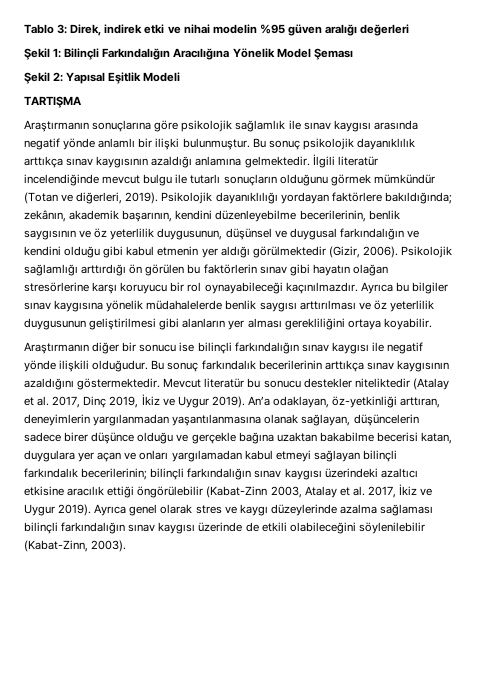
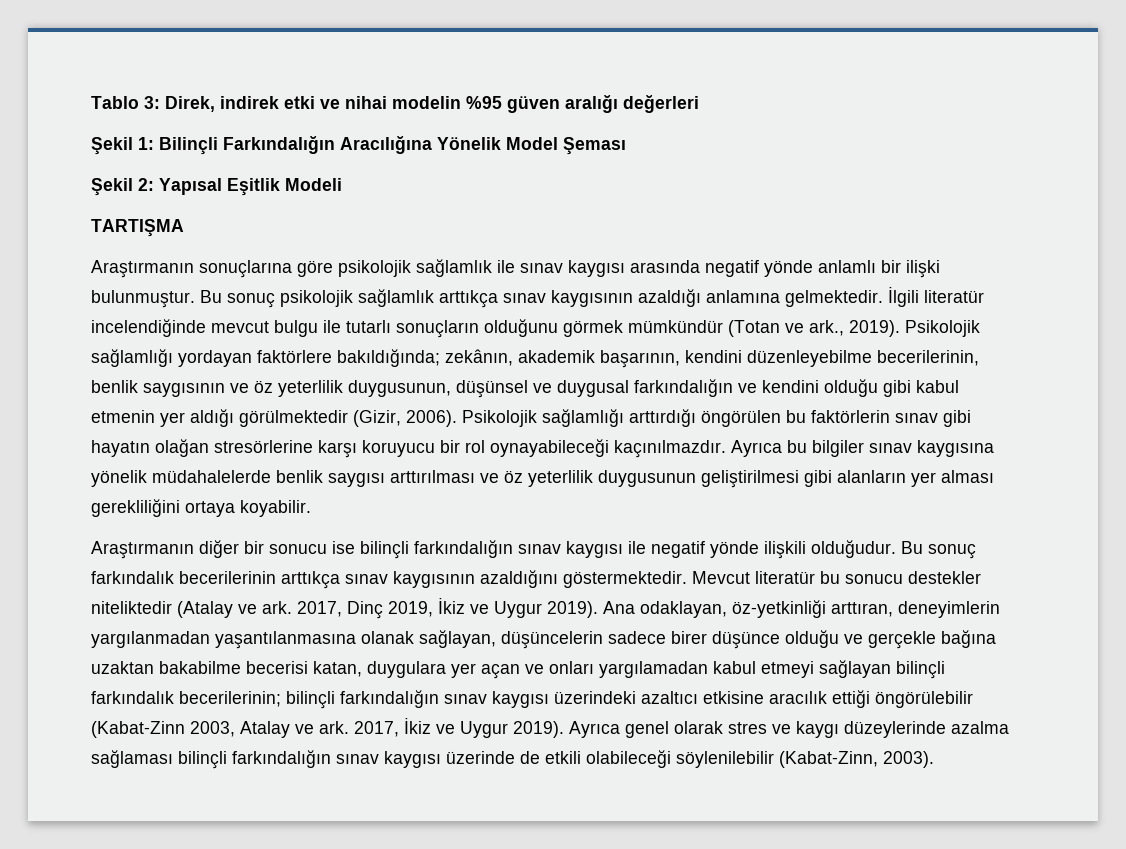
- Bu sonuç psikolojik dayanıklılık arttıkça sınav kaygısının azaldığı anlamına gelmektedir.
+ Bu sonuç psikolojik sağlamlık arttıkça sınav kaygısının azaldığı anlamına gelmektedir.
- İlgili literatür incelendiğinde mevcut bulgu ile tutarlı sonuçların olduğunu görmek mümkündür (Totan ve diğerleri, 2019).
+ İlgili literatür incelendiğinde mevcut bulgu ile tutarlı sonuçların olduğunu görmek mümkündür (Totan ve ark., 2019).
- Psikolojik dayanıklılığı yordayan faktörlere bakıldığında; zekânın, akademik başarının, kendini düzenleyebilme becerilerinin, benlik saygısının ve öz yeterlilik duygusunun, düşünsel ve duygusal farkındalığın ve kendini olduğu gibi kabul etmenin yer aldığı görülmektedir (Gizir, 2006).
+ Psikolojik sağlamlığı yordayan faktörlere bakıldığında; zekânın, akademik başarının, kendini düzenleyebilme becerilerinin, benlik saygısının ve öz yeterlilik duygusunun, düşünsel ve duygusal farkındalığın ve kendini olduğu gibi kabul etmenin yer aldığı görülmektedir (Gizir, 2006).
- Psikolojik sağlamlığı arttırdığı ön görülen bu faktörlerin sınav gibi hayatın olağan stresörlerine karşı koruyucu bir rol oynayabileceği kaçınılmazdır.
+ Psikolojik sağlamlığı arttırdığı öngörülen bu faktörlerin sınav gibi hayatın olağan stresörlerine karşı koruyucu bir rol oynayabileceği kaçınılmazdır.
- Mevcut literatür bu sonucu destekler niteliktedir (Atalay et al. 2017, Dinç 2019, İkiz ve Uygur 2019).
+ Mevcut literatür bu sonucu destekler niteliktedir (Atalay ve ark. 2017, Dinç 2019, İkiz ve Uygur 2019).
- An’a odaklayan, öz-yetkinliği arttıran, deneyimlerin yargılanmadan yaşantılanmasına olanak sağlayan, düşüncelerin sadece birer düşünce olduğu ve gerçekle bağına uzaktan bakabilme becerisi katan, duygulara yer açan ve onları yargılamadan kabul etmeyi sağlayan bilinçli farkındalık becerilerinin; bilinçli farkındalığın sınav kaygısı üzerindeki azaltıcı etkisine aracılık ettiği öngörülebilir (Kabat‐Zinn 2003, Atalay et al. 2017, İkiz ve Uygur 2019).
+ Ana odaklayan, öz-yetkinliği arttıran, deneyimlerin yargılanmadan yaşantılanmasına olanak sağlayan, düşüncelerin sadece birer düşünce olduğu ve gerçekle bağına uzaktan bakabilme becerisi katan, duygulara yer açan ve onları yargılamadan kabul etmeyi sağlayan bilinçli farkındalık becerilerinin; bilinçli farkındalığın sınav kaygısı üzerindeki azaltıcı etkisine aracılık ettiği öngörülebilir (Kabat‐Zinn 2003, Atalay ve ark. 2017, İkiz ve Uygur 2019).
- Ayrıca genel olarak stres ve kaygı düzeylerinde azalma sağlaması bilinçli farkındalığın sınav kaygısı üzerinde de etkili olabileceğini söylenilebilir (Kabat‐Zinn, 2003).
+ Ayrıca genel olarak stres ve kaygı düzeylerinde azalma sağlaması bilinçli farkındalığın sınav kaygısı üzerinde de etkili olabileceği söylenilebilir (Kabat‐Zinn, 2003).

